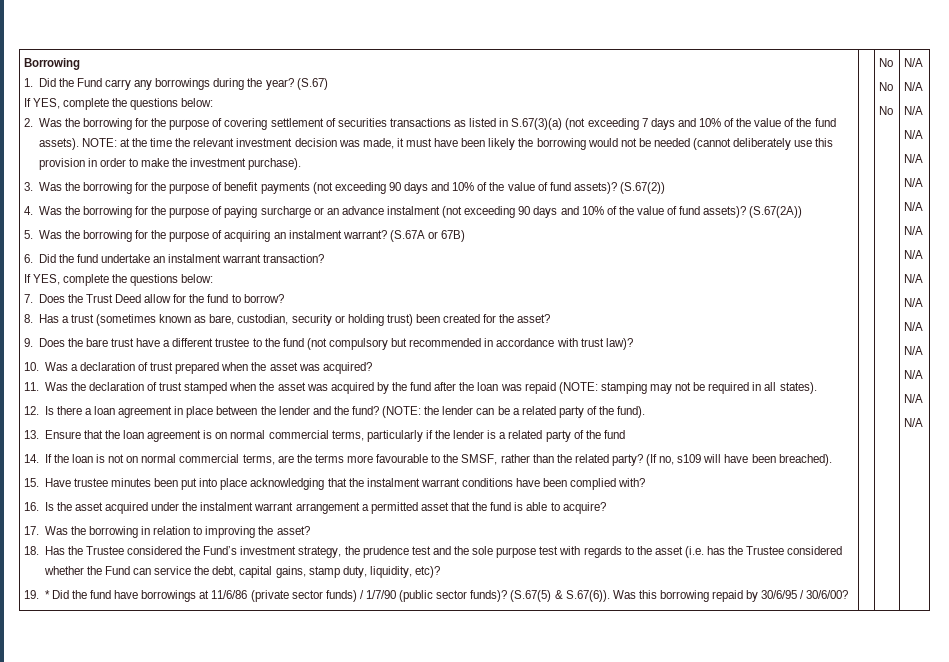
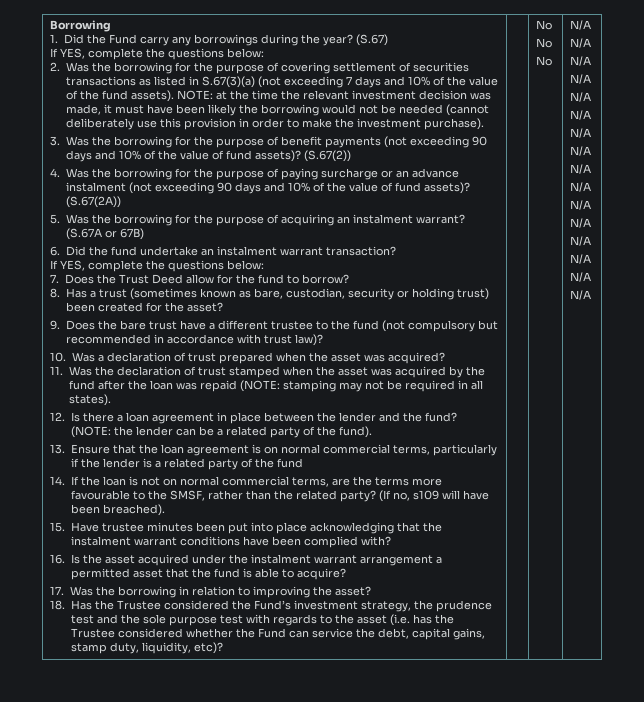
- 19. * Did the fund have borrowings at 11/6/86 (private sector funds) / 1/7/90 (public sector funds)? (S.67(5) & S.67(6)). Was this borrowing repaid by 30/6/95 / 30/6/00?

